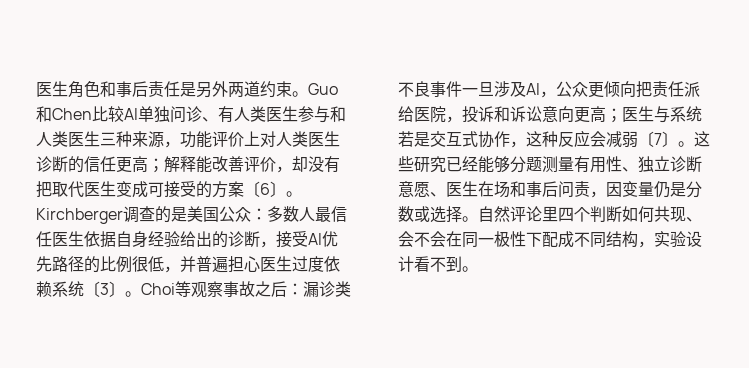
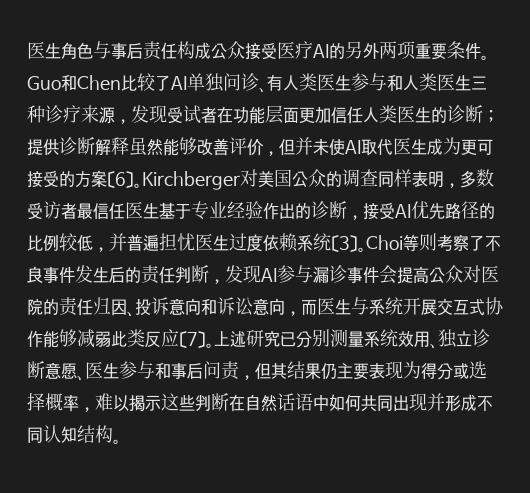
- 医生角色和事后责任是另外两道约束。
+ 医生角色与事后责任构成公众接受医疗AI的另外两项重要条件。
- Guo和Chen比较AI单独问诊、有人类医生参与和人类医生三种来源，功能评价上对人类医生诊断的信任更高；解释能改善评价，却没有把取代医生变成可接受的方案〔6〕。
+ Guo和Chen比较了AI单独问诊、有人类医生参与和人类医生三种诊疗来源，发现受试者在功能层面更加信任人类医生的诊断；提供诊断解释虽然能够改善评价，但并未使AI取代医生成为更可接受的方案〔6〕。
- Kirchberger调查的是美国公众：多数人最信任医生依据自身经验给出的诊断，接受AI优先路径的比例很低，并普遍担心医生过度依赖系统〔3〕。
+ Kirchberger对美国公众的调查同样表明，多数受访者最信任医生基于专业经验作出的诊断，接受AI优先路径的比例较低，并普遍担忧医生过度依赖系统〔3〕。
- Choi等观察事故之后：漏诊类不良事件一旦涉及AI，公众更倾向把责任派给医院，投诉和诉讼意向更高；医生与系统若是交互式协作，这种反应会减弱〔7〕。这些研究已经能够分题测量有用性、独立诊断意愿、医生在场和事后问责，因变量仍是分数或选择。自然评论里四个判断如何共现、会不会在同一极性下配成不同结构，实验设计看不到。
+ Choi等则考察了不良事件发生后的责任判断，发现AI参与漏诊事件会提高公众对医院的责任归因、投诉意向和诉讼意向，而医生与系统开展交互式协作能够减弱此类反应〔7〕。上述研究已分别测量系统效用、独立诊断意愿、医生参与和事后问责，但其结果仍主要表现为得分或选择概率，难以揭示这些判断在自然话语中如何共同出现并形成不同认知结构。

